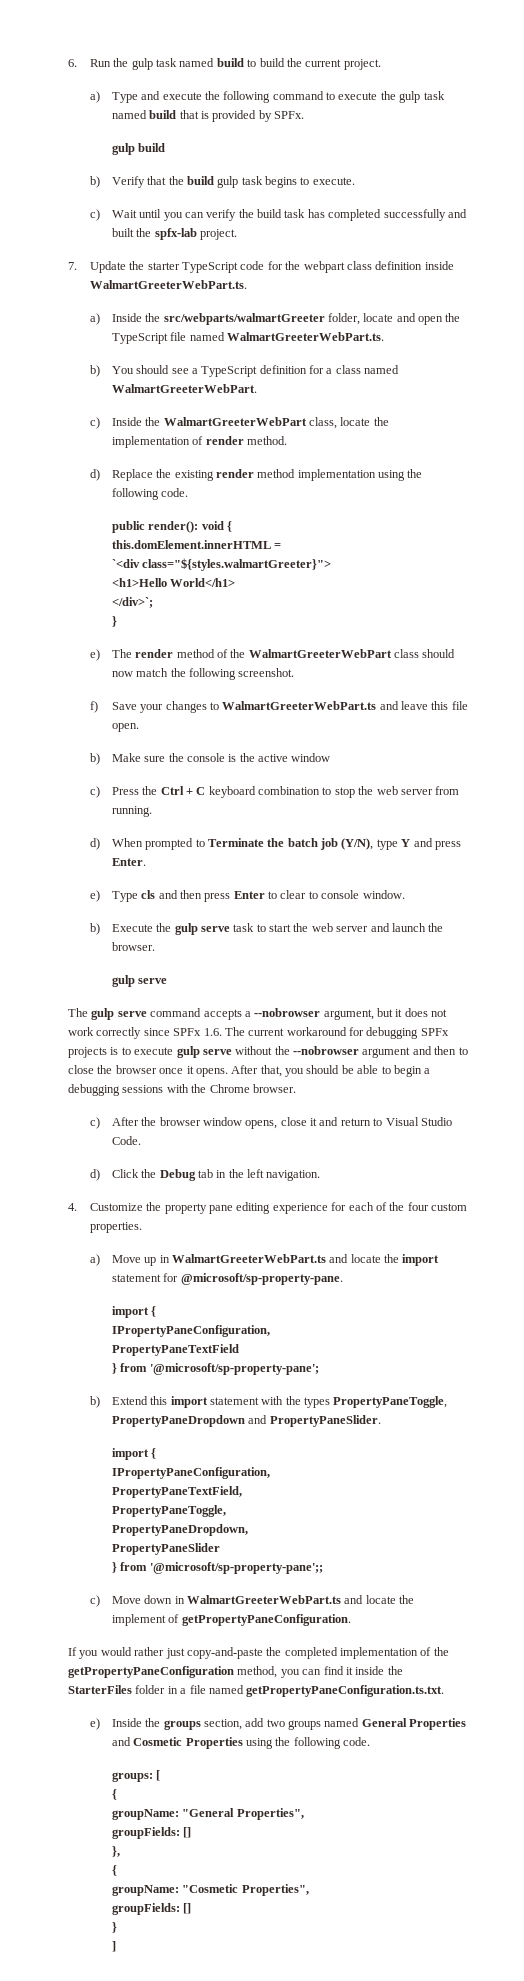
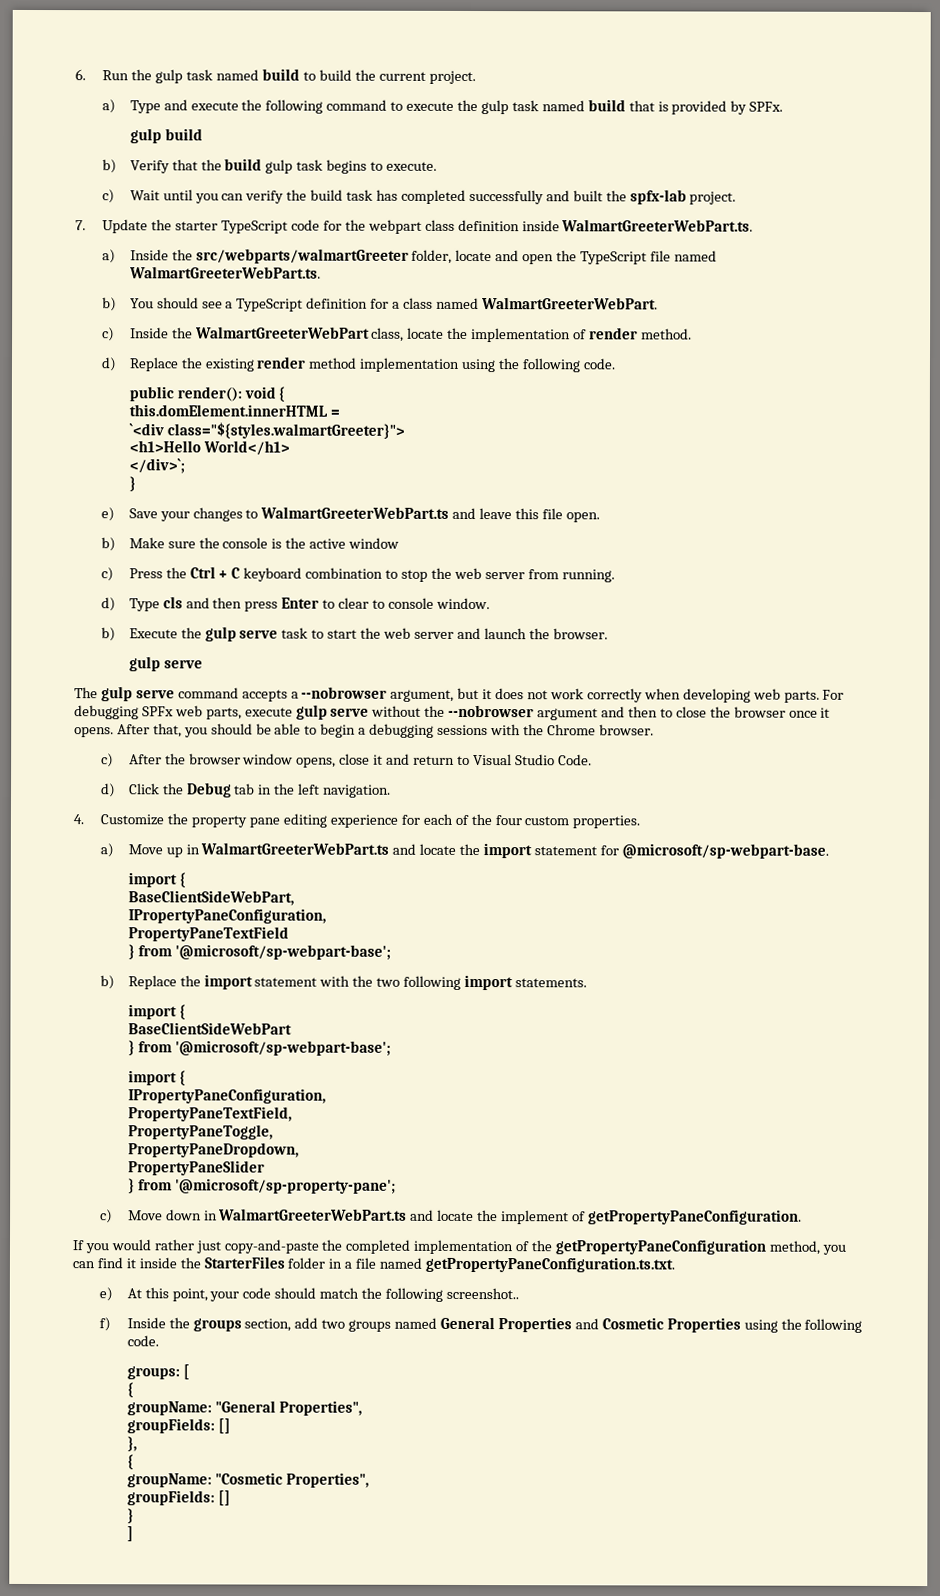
- e) The render method of the WalmartGreeterWebPart class should now match the following screenshot.
- f) Save your changes to WalmartGreeterWebPart.ts and leave this file open.
+ e) Save your changes to WalmartGreeterWebPart.ts and leave this file open.
- d) When prompted to Terminate the batch job (Y/N), type Y and press Enter.
- e) Type cls and then press Enter to clear to console window.
+ d) Type cls and then press Enter to clear to console window.
- The gulp serve command accepts a --nobrowser argument, but it does not work correctly since SPFx 1.6. The current workaround for debugging SPFx projects is to execute gulp serve without the --nobrowser argument and then to close the browser once it opens.
+ The gulp serve command accepts a --nobrowser argument, but it does not work correctly when developing web parts. For debugging SPFx web parts, execute gulp serve without the --nobrowser argument and then to close the browser once it opens.
- a) Move up in WalmartGreeterWebPart.ts and locate the import statement for @microsoft/sp-property-pane.
+ a) Move up in WalmartGreeterWebPart.ts and locate the import statement for @microsoft/sp-webpart-base.
  import {
+ BaseClientSideWebPart,
  PropertyPaneTextField
- } from '@microsoft/sp-property-pane';
- b) Extend this import statement with the types PropertyPaneToggle, PropertyPaneDropdown and PropertyPaneSlider.
+ } from '@microsoft/sp-webpart-base';
+ b) Replace the import statement with the two following import statements.
+ import {
+ BaseClientSideWebPart
+ } from '@microsoft/sp-webpart-base';
- } from '@microsoft/sp-property-pane';;
+ } from '@microsoft/sp-property-pane';
- e) Inside the groups section, add two groups named General Properties and Cosmetic Properties using the following code.
+ e) At this point, your code should match the following screenshot..
+ f) Inside the groups section, add two groups named General Properties and Cosmetic Properties using the following code.

